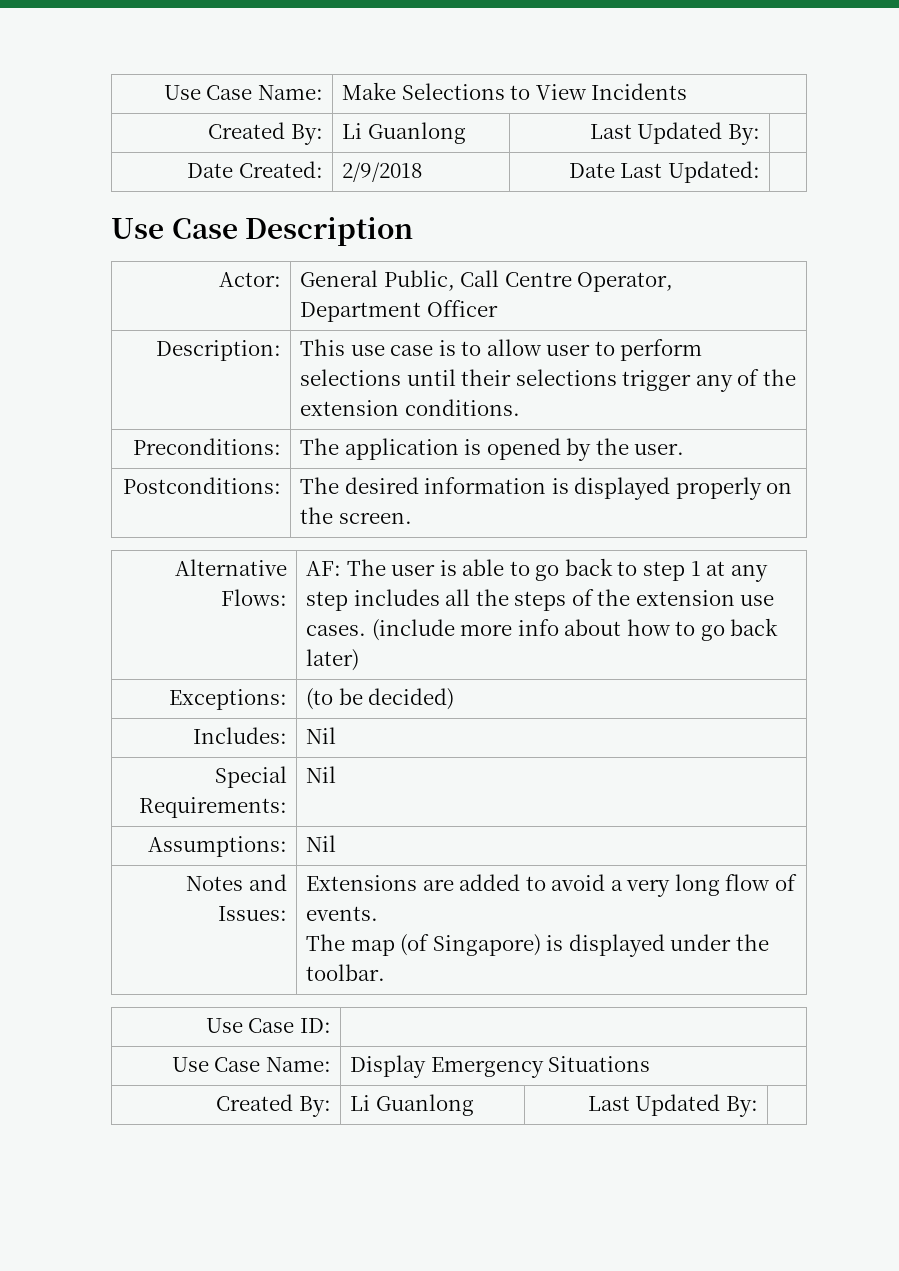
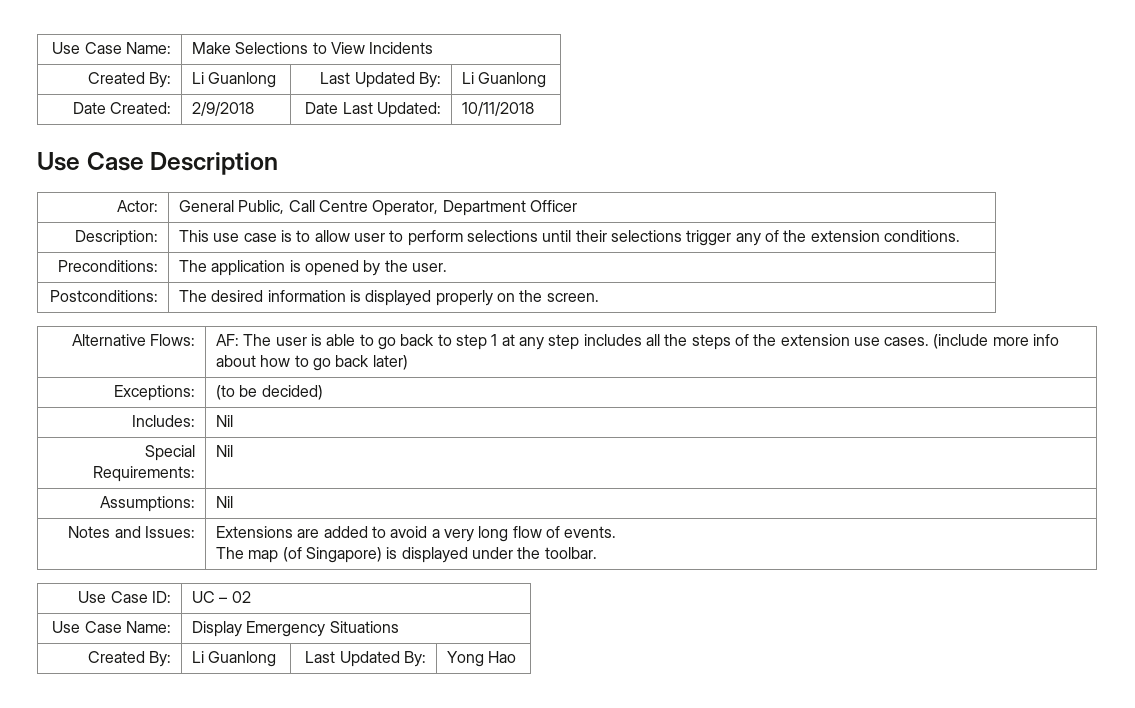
  Use Case Name: | Make Selections to View Incidents
- Created By: | Li Guanlong | Last Updated By: |
+ Created By: | Li Guanlong | Last Updated By: | Li Guanlong
- Date Created: | 2/9/2018 | Date Last Updated: |
+ Date Created: | 2/9/2018 | Date Last Updated: | 10/11/2018
- Use Case ID: |
+ Use Case ID: | UC – 02
  Use Case Name: | Display Emergency Situations
- Created By: | Li Guanlong | Last Updated By: |
+ Created By: | Li Guanlong | Last Updated By: | Yong Hao

